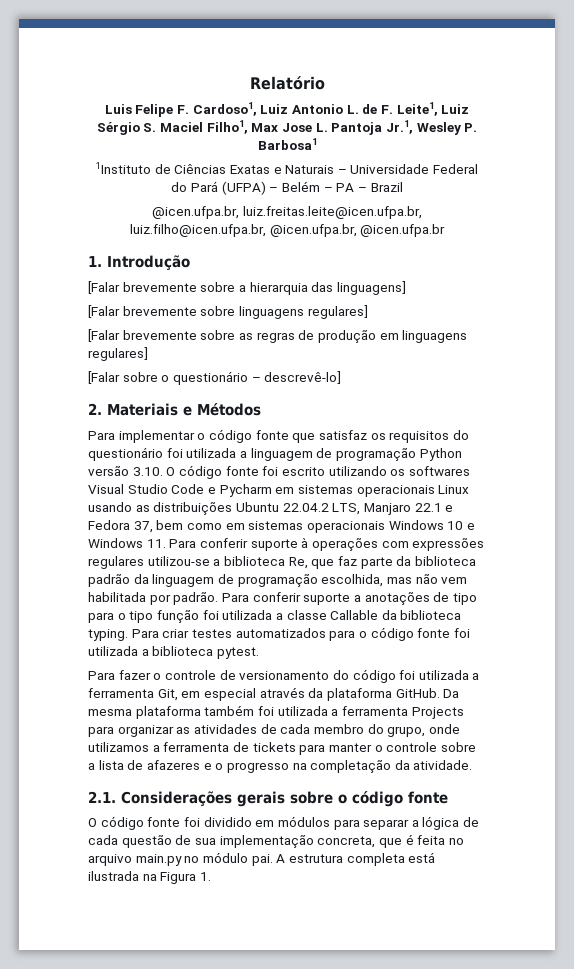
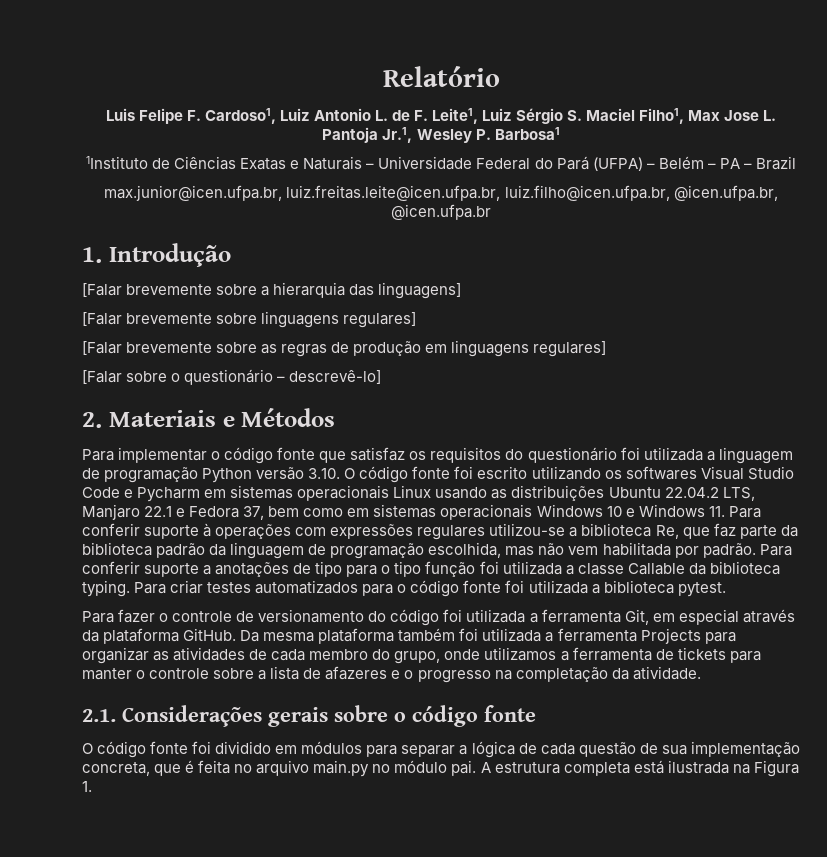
- @icen.ufpa.br, luiz.freitas.leite@icen.ufpa.br, luiz.filho@icen.ufpa.br, @icen.ufpa.br, @icen.ufpa.br
+ max.junior@icen.ufpa.br, luiz.freitas.leite@icen.ufpa.br, luiz.filho@icen.ufpa.br, @icen.ufpa.br, @icen.ufpa.br

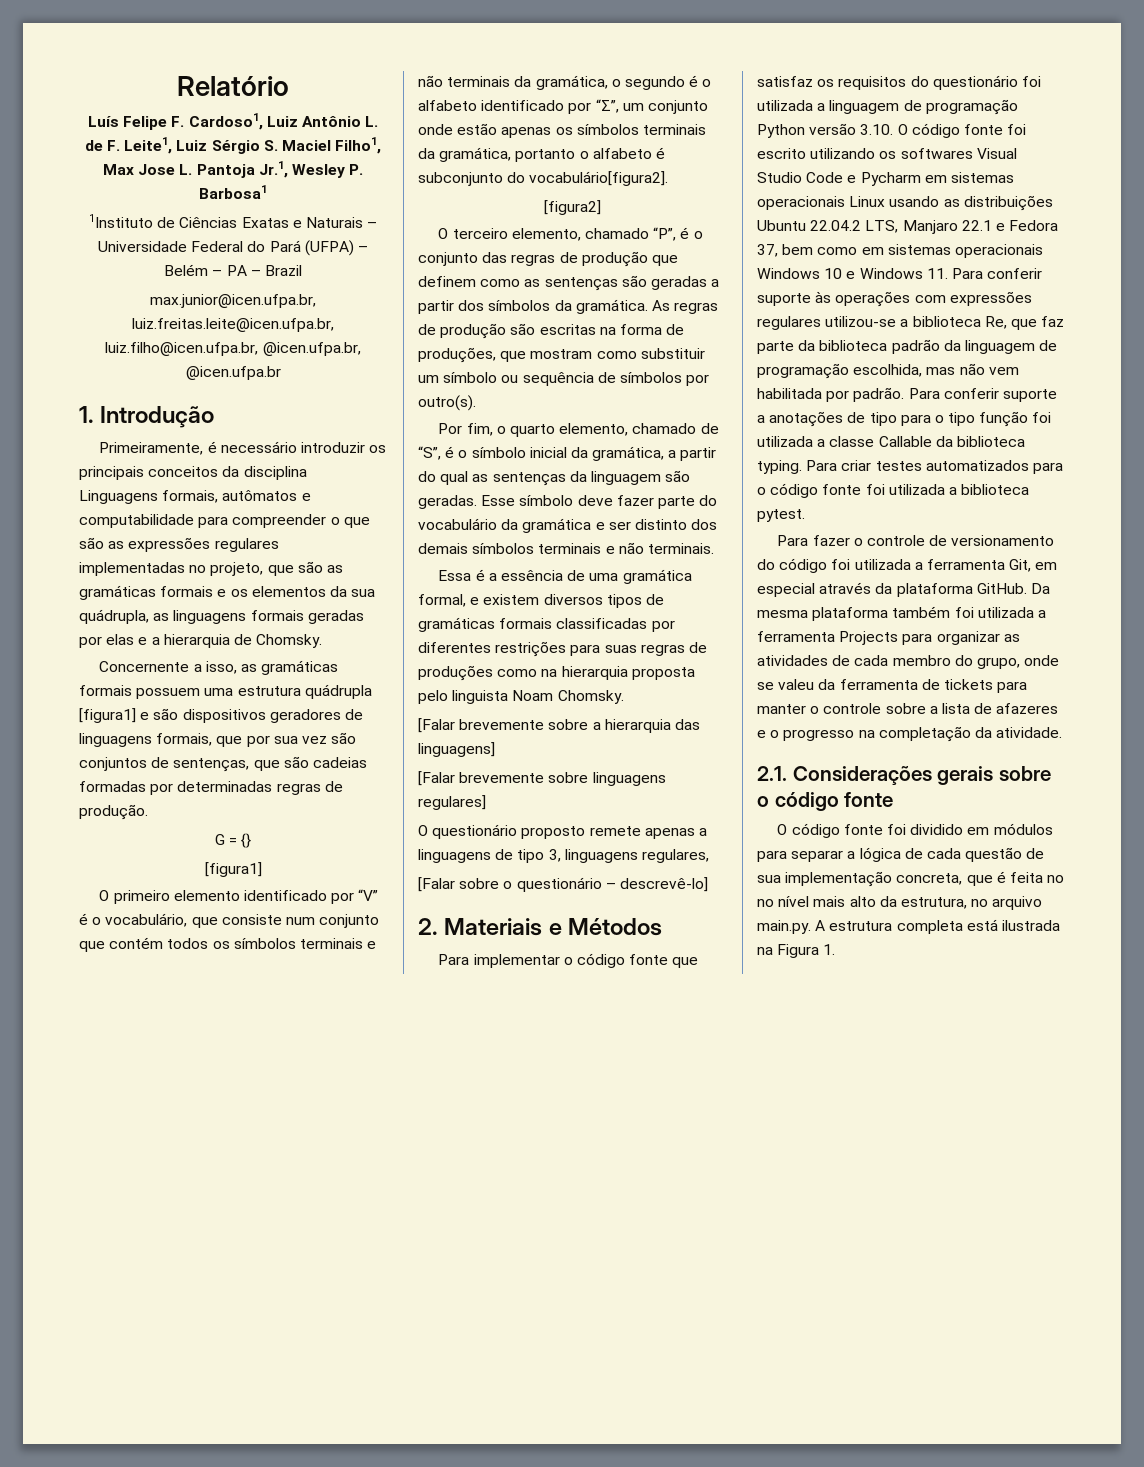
- Luis Felipe F. Cardoso1, Luiz Antonio L. de F. Leite1, Luiz Sérgio S. Maciel Filho1, Max Jose L. Pantoja Jr.1, Wesley P. Barbosa1
+ Luís Felipe F. Cardoso1, Luiz Antônio L. de F. Leite1, Luiz Sérgio S. Maciel Filho1, Max Jose L. Pantoja Jr.1, Wesley P. Barbosa1
+ Primeiramente, é necessário introduzir os principais conceitos da disciplina Linguagens formais, autômatos e computabilidade para compreender o que são as expressões regulares implementadas no projeto, que são as gramáticas formais e os elementos da sua quádrupla, as linguagens formais geradas por elas e a hierarquia de Chomsky.
+ Concernente a isso, as gramáticas formais possuem uma estrutura quádrupla [figura1] e são dispositivos geradores de linguagens formais, que por sua vez são conjuntos de sentenças, que são cadeias formadas por determinadas regras de produção.
+ G = {}
+ [figura1]
+ O primeiro elemento identificado por “V” é o vocabulário, que consiste num conjunto que contém todos os símbolos terminais e não terminais da gramática, o segundo é o alfabeto identificado por “Σ”, um conjunto onde estão apenas os símbolos terminais da gramática, portanto o alfabeto é subconjunto do vocabulário[figura2].
+ [figura2]
+ O terceiro elemento, chamado “P”, é o conjunto das regras de produção que definem como as sentenças são geradas a partir dos símbolos da gramática. As regras de produção são escritas na forma de produções, que mostram como substituir um símbolo ou sequência de símbolos por outro(s).
+ Por fim, o quarto elemento, chamado de “S”, é o símbolo inicial da gramática, a partir do qual as sentenças da linguagem são geradas. Esse símbolo deve fazer parte do vocabulário da gramática e ser distinto dos demais símbolos terminais e não terminais.
+ Essa é a essência de uma gramática formal, e existem diversos tipos de gramáticas formais classificadas por diferentes restrições para suas regras de produções como na hierarquia proposta pelo linguista Noam Chomsky.
- [Falar brevemente sobre as regras de produção em linguagens regulares]
+ O questionário proposto remete apenas a linguagens de tipo 3, linguagens regulares,
- Para implementar o código fonte que satisfaz os requisitos do questionário foi utilizada a linguagem de programação Python versão 3.10. O código fonte foi escrito utilizando os softwares Visual Studio Code e Pycharm em sistemas operacionais Linux usando as distribuições Ubuntu 22.04.2 LTS, Manjaro 22.1 e Fedora 37, bem como em sistemas operacionais Windows 10 e Windows 11. Para conferir suporte à operações com expressões regulares utilizou-se a biblioteca Re, que faz parte da biblioteca padrão da linguagem de programação escolhida, mas não vem habilitada por padrão.
+ Para implementar o código fonte que satisfaz os requisitos do questionário foi utilizada a linguagem de programação Python versão 3.10. O código fonte foi escrito utilizando os softwares Visual Studio Code e Pycharm em sistemas operacionais Linux usando as distribuições Ubuntu 22.04.2 LTS, Manjaro 22.1 e Fedora 37, bem como em sistemas operacionais Windows 10 e Windows 11. Para conferir suporte às operações com expressões regulares utilizou-se a biblioteca Re, que faz parte da biblioteca padrão da linguagem de programação escolhida, mas não vem habilitada por padrão.
- Da mesma plataforma também foi utilizada a ferramenta Projects para organizar as atividades de cada membro do grupo, onde utilizamos a ferramenta de tickets para manter o controle sobre a lista de afazeres e o progresso na completação da atividade.
+ Da mesma plataforma também foi utilizada a ferramenta Projects para organizar as atividades de cada membro do grupo, onde se valeu da ferramenta de tickets para manter o controle sobre a lista de afazeres e o progresso na completação da atividade.
- O código fonte foi dividido em módulos para separar a lógica de cada questão de sua implementação concreta, que é feita no arquivo main.py no módulo pai. A estrutura completa está ilustrada na Figura 1.
+ O código fonte foi dividido em módulos para separar a lógica de cada questão de sua implementação concreta, que é feita no no nível mais alto da estrutura, no arquivo main.py. A estrutura completa está ilustrada na Figura 1.

